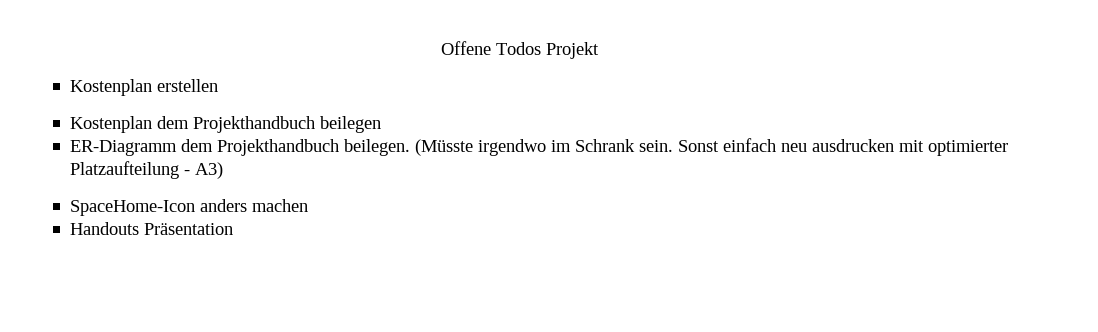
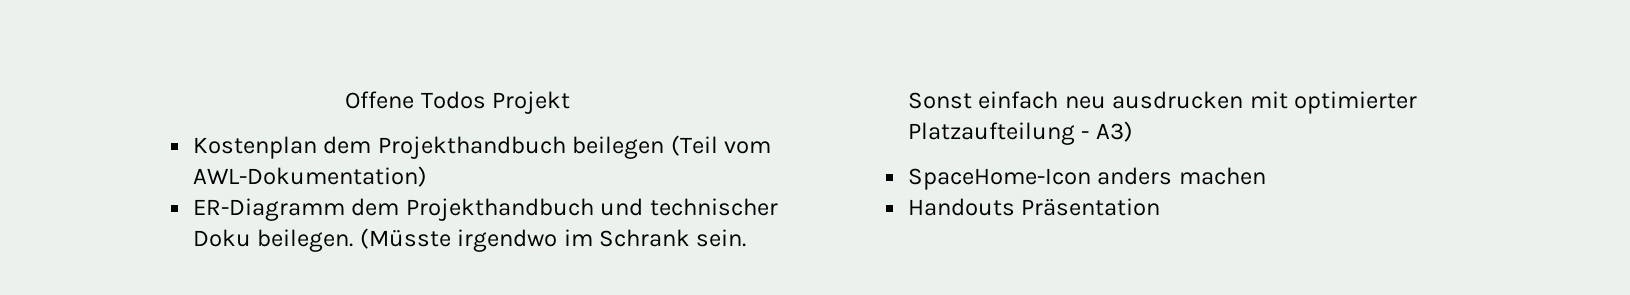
- Kostenplan erstellen
- Kostenplan dem Projekthandbuch beilegen
+ Kostenplan dem Projekthandbuch beilegen (Teil vom AWL-Dokumentation)
- ER-Diagramm dem Projekthandbuch beilegen.
+ ER-Diagramm dem Projekthandbuch und technischer Doku beilegen.

